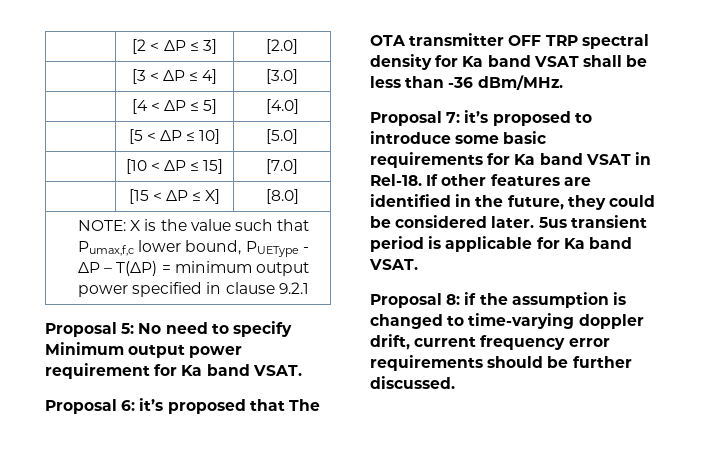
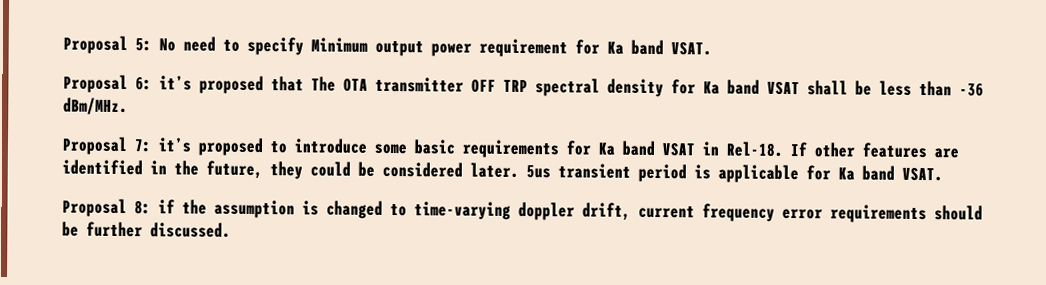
- | [2 < ΔP ≤ 3] | [2.0]
- | [3 < ΔP ≤ 4] | [3.0]
- | [4 < ΔP ≤ 5] | [4.0]
- | [5 < ΔP ≤ 10] | [5.0]
- | [10 < ΔP ≤ 15] | [7.0]
- | [15 < ΔP ≤ X] | [8.0]
- NOTE: X is the value such that Pumax,f,c lower bound, PUEType - ΔP – T(ΔP) = minimum output power specified in clause 9.2.1

